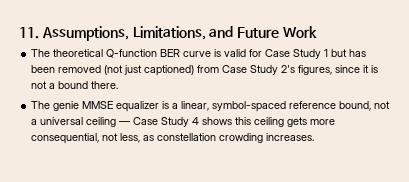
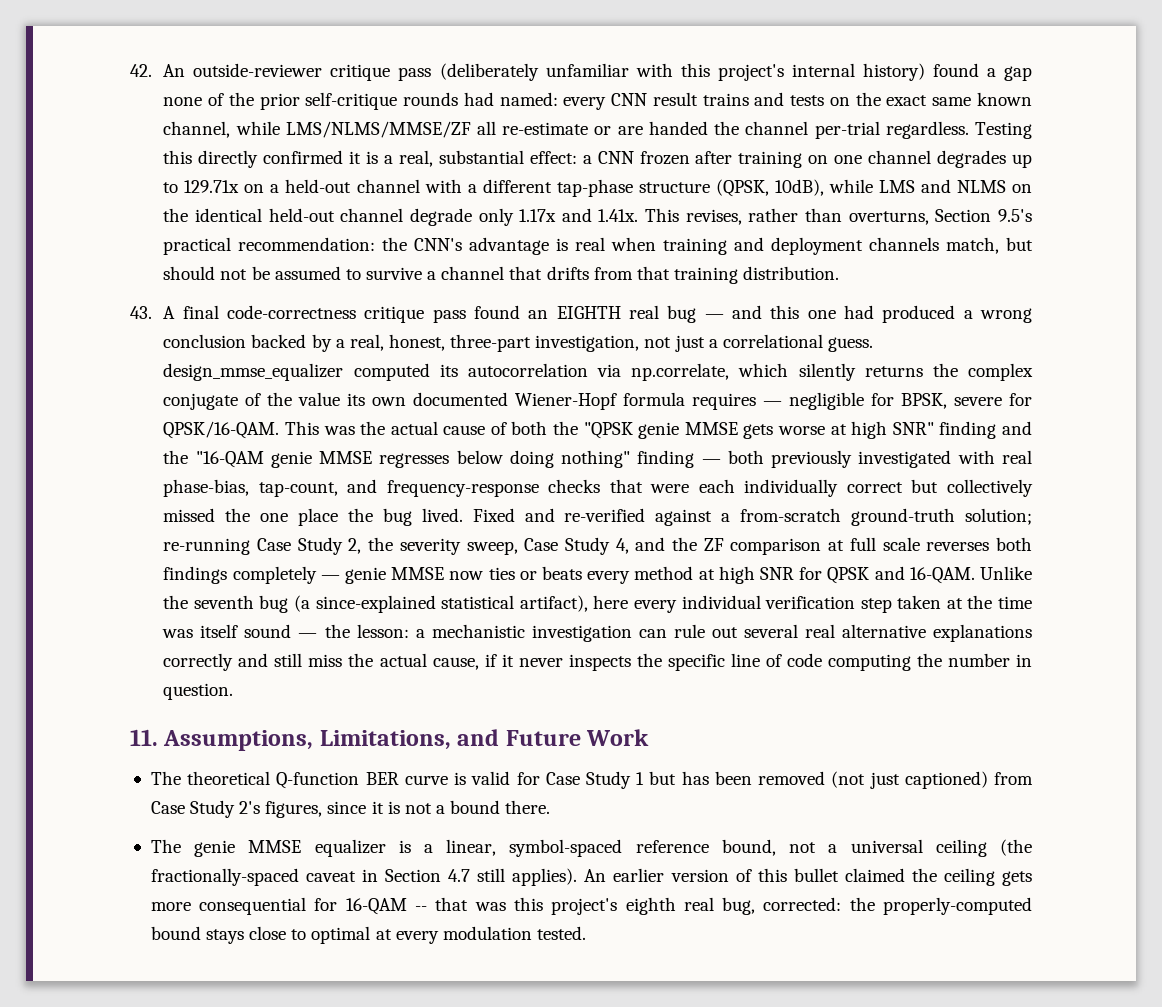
+ 42. An outside-reviewer critique pass (deliberately unfamiliar with this project's internal history) found a gap none of the prior self-critique rounds had named: every CNN result trains and tests on the exact same known channel, while LMS/NLMS/MMSE/ZF all re-estimate or are handed the channel per-trial regardless. Testing this directly confirmed it is a real, substantial effect: a CNN frozen after training on one channel degrades up to 129.71x on a held-out channel with a different tap-phase structure (QPSK, 10dB), while LMS and NLMS on the identical held-out channel degrade only 1.17x and 1.41x. This revises, rather than overturns, Section 9.5's practical recommendation: the CNN's advantage is real when training and deployment channels match, but should not be assumed to survive a channel that drifts from that training distribution.
+ 43. A final code-correctness critique pass found an EIGHTH real bug — and this one had produced a wrong conclusion backed by a real, honest, three-part investigation, not just a correlational guess. design_mmse_equalizer computed its autocorrelation via np.correlate, which silently returns the complex conjugate of the value its own documented Wiener-Hopf formula requires — negligible for BPSK, severe for QPSK/16-QAM. This was the actual cause of both the "QPSK genie MMSE gets worse at high SNR" finding and the "16-QAM genie MMSE regresses below doing nothing" finding — both previously investigated with real phase-bias, tap-count, and frequency-response checks that were each individually correct but collectively missed the one place the bug lived. Fixed and re-verified against a from-scratch ground-truth solution; re-running Case Study 2, the severity sweep, Case Study 4, and the ZF comparison at full scale reverses both findings completely — genie MMSE now ties or beats every method at high SNR for QPSK and 16-QAM. Unlike the seventh bug (a since-explained statistical artifact), here every individual verification step taken at the time was itself sound — the lesson: a mechanistic investigation can rule out several real alternative explanations correctly and still miss the actual cause, if it never inspects the specific line of code computing the number in question.
- The genie MMSE equalizer is a linear, symbol-spaced reference bound, not a universal ceiling — Case Study 4 shows this ceiling gets more consequential, not less, as constellation crowding increases.
+ The genie MMSE equalizer is a linear, symbol-spaced reference bound, not a universal ceiling (the fractionally-spaced caveat in Section 4.7 still applies). An earlier version of this bullet claimed the ceiling gets more consequential for 16-QAM -- that was this project's eighth real bug, corrected: the properly-computed bound stays close to optimal at every modulation tested.

